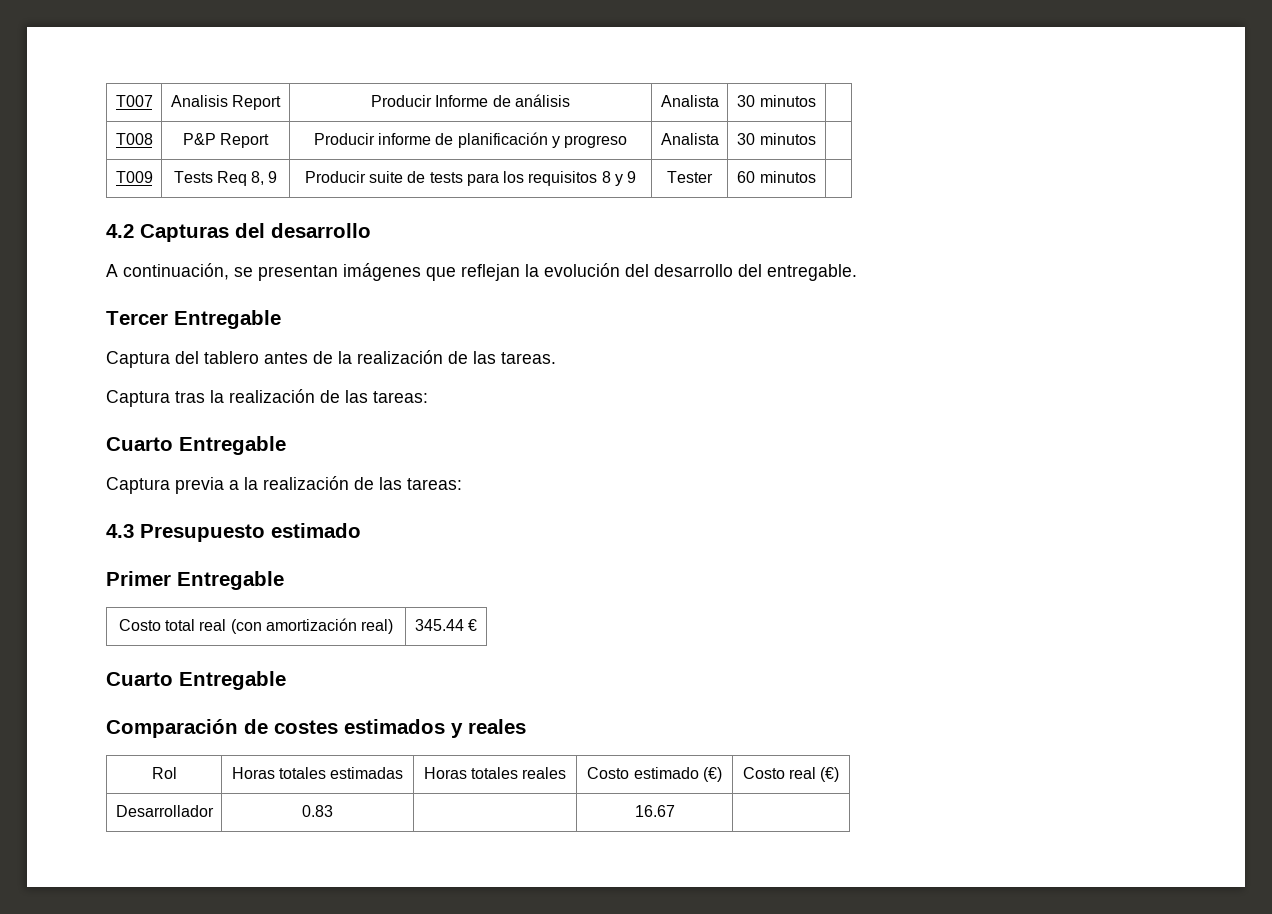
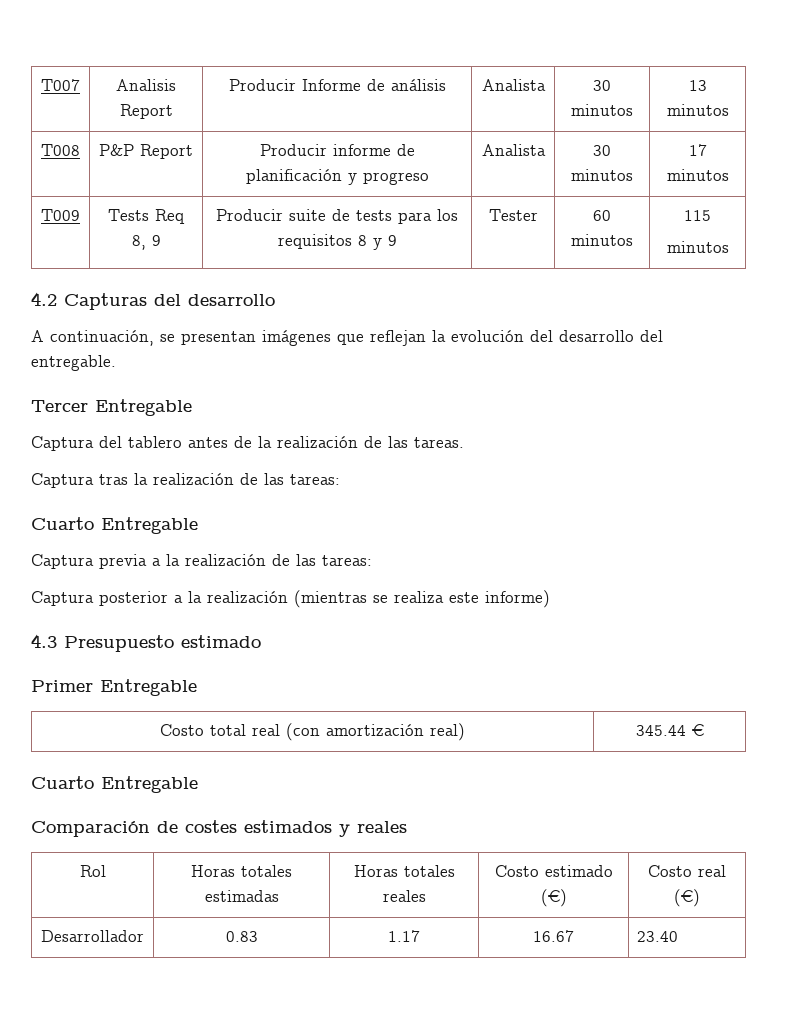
- T007 | Analisis Report | Producir Informe de análisis | Analista | 30 minutos |
+ T007 | Analisis Report | Producir Informe de análisis | Analista | 30 minutos | 13 minutos
- T008 | P&P Report | Producir informe de planificación y progreso | Analista | 30 minutos |
+ T008 | P&P Report | Producir informe de planificación y progreso | Analista | 30 minutos | 17 minutos
- T009 | Tests Req 8, 9 | Producir suite de tests para los requisitos 8 y 9 | Tester | 60 minutos |
+ T009 | Tests Req 8, 9 | Producir suite de tests para los requisitos 8 y 9 | Tester | 60 minutos | 115
+ minutos
+ Captura posterior a la realización (mientras se realiza este informe)
- Desarrollador | 0.83 | | 16.67 |
+ Desarrollador | 0.83 | 1.17 | 16.67 | 23.40

